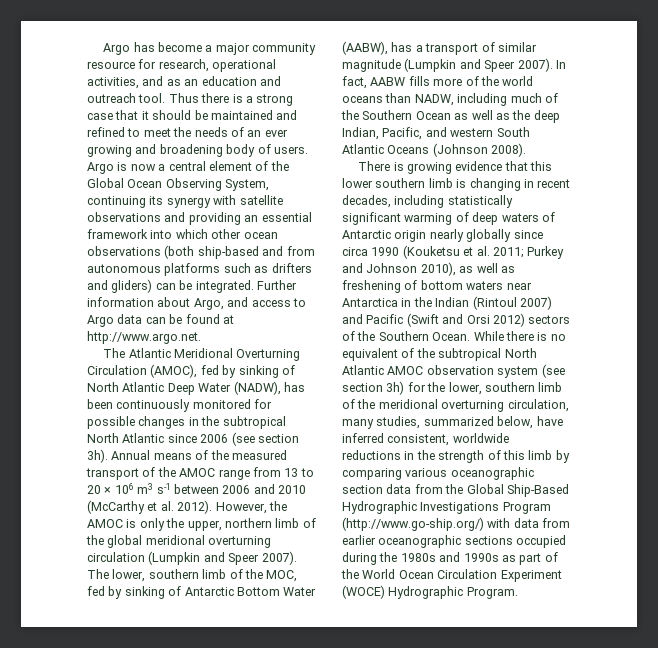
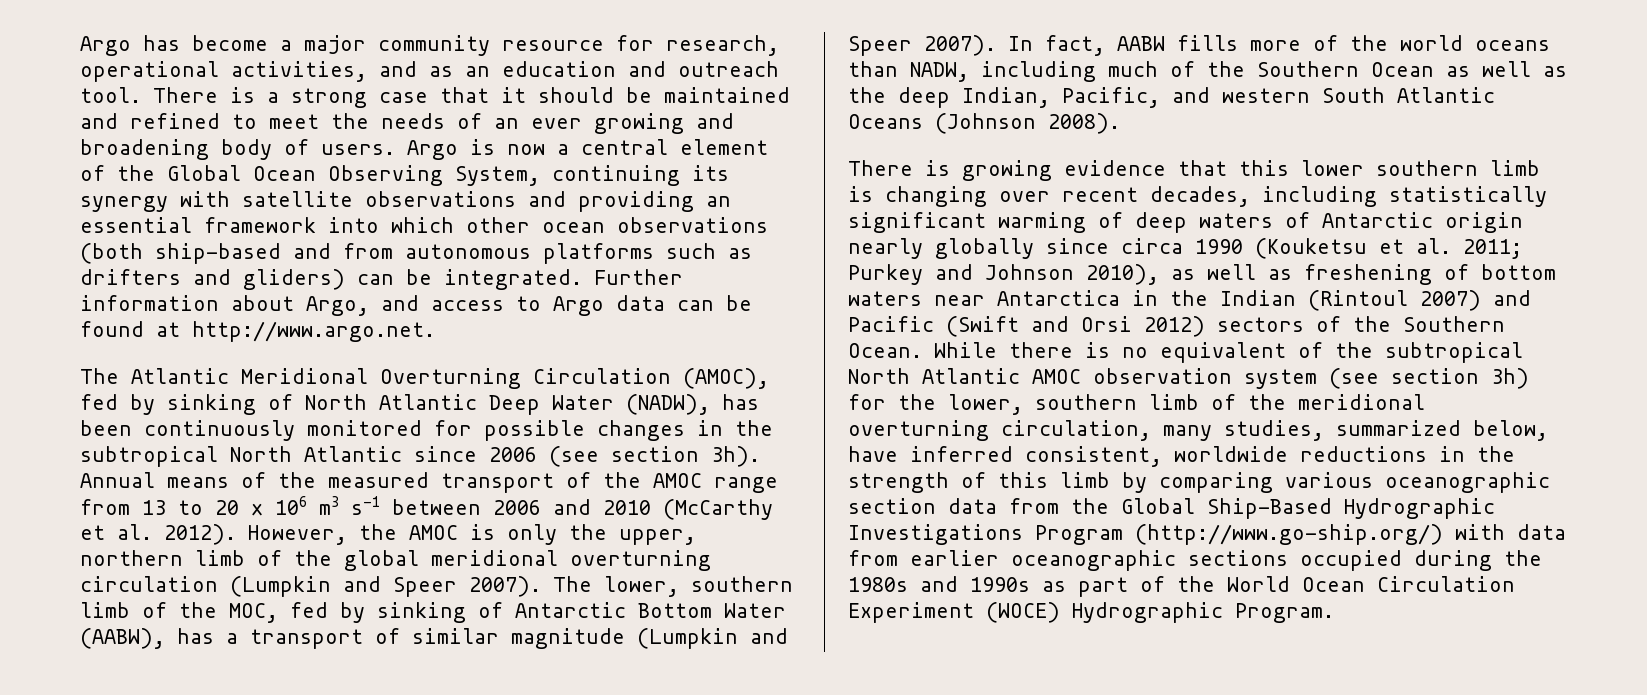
- Thus there is a strong case that it should be maintained and refined to meet the needs of an ever growing and broadening body of users.
+ There is a strong case that it should be maintained and refined to meet the needs of an ever growing and broadening body of users.
- There is growing evidence that this lower southern limb is changing in recent decades, including statistically significant warming of deep waters of Antarctic origin nearly globally since circa 1990 (Kouketsu et al. 2011;
+ There is growing evidence that this lower southern limb is changing over recent decades, including statistically significant warming of deep waters of Antarctic origin nearly globally since circa 1990 (Kouketsu et al. 2011;

